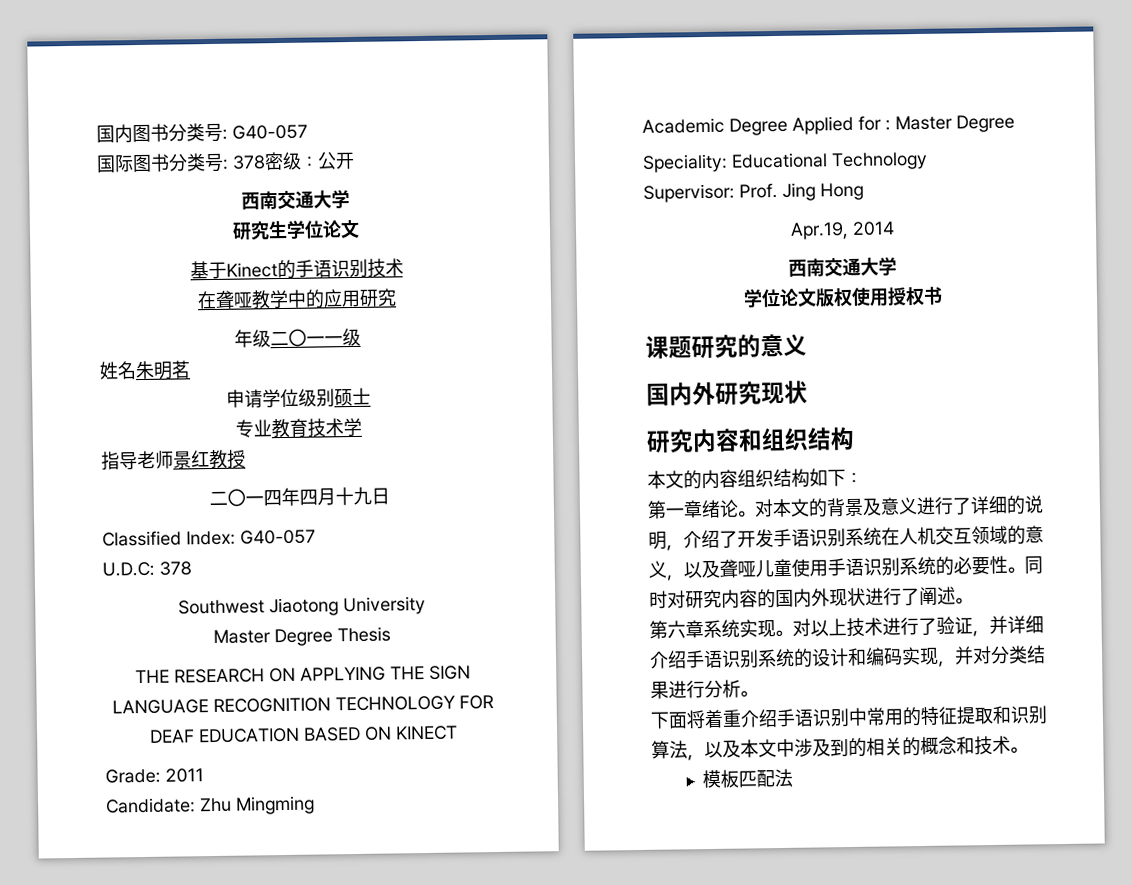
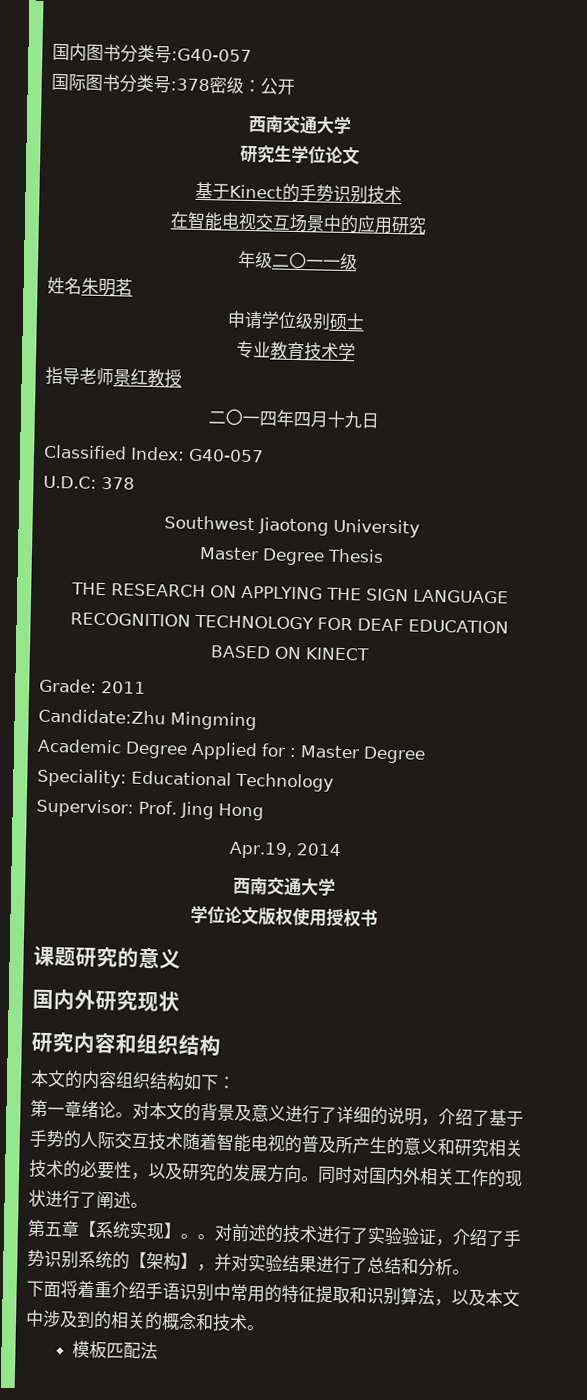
- 国内图书分类号: G40-057
+ 国内图书分类号:G40-057
- 国际图书分类号: 378密级：公开
+ 国际图书分类号:378密级：公开
- 基于Kinect的手语识别技术
+ 基于Kinect的手势识别技术
- 在聋哑教学中的应用研究
+ 在智能电视交互场景中的应用研究
- Candidate: Zhu Mingming
+ Candidate:Zhu Mingming
- 对本文的背景及意义进行了详细的说明，介绍了开发手语识别系统在人机交互领域的意义，以及聋哑儿童使用手语识别系统的必要性。同时对研究内容的国内外现状进行了阐述。
+ 对本文的背景及意义进行了详细的说明，介绍了基于手势的人际交互技术随着智能电视的普及所产生的意义和研究相关技术的必要性，以及研究的发展方向。同时对国内外相关工作的现状进行了阐述。
- 第六章系统实现。对以上技术进行了验证，并详细介绍手语识别系统的设计和编码实现，并对分类结果进行分析。
+ 第五章【系统实现】。。对前述的技术进行了实验验证，介绍了手势识别系统的【架构】，并对实验结果进行了总结和分析。

